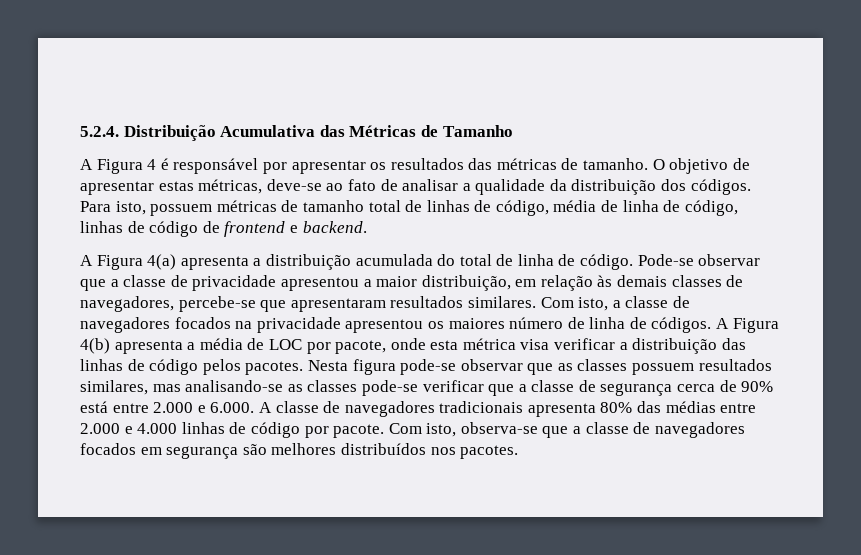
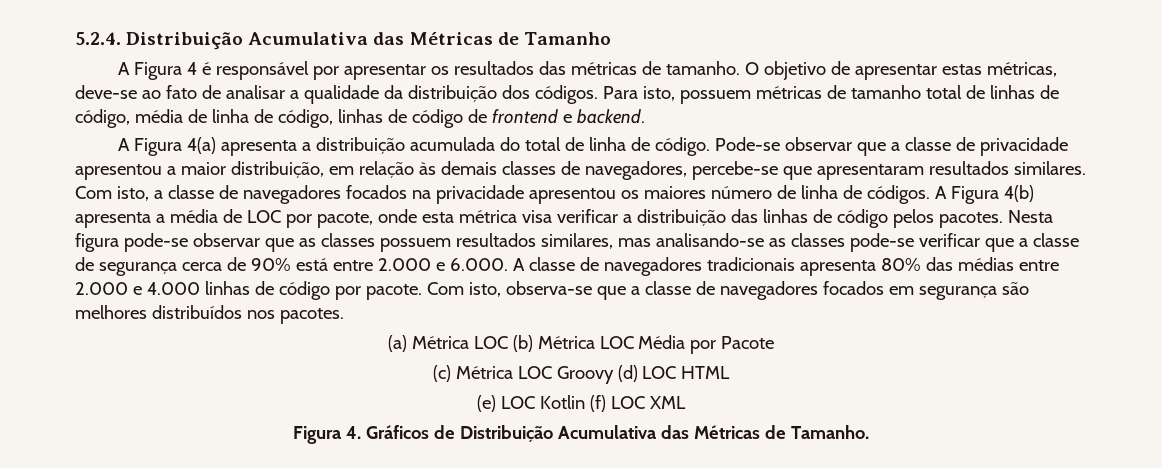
+ (a) Métrica LOC (b) Métrica LOC Média por Pacote
+ (c) Métrica LOC Groovy (d) LOC HTML
+ (e) LOC Kotlin (f) LOC XML
+ Figura 4. Gráficos de Distribuição Acumulativa das Métricas de Tamanho.

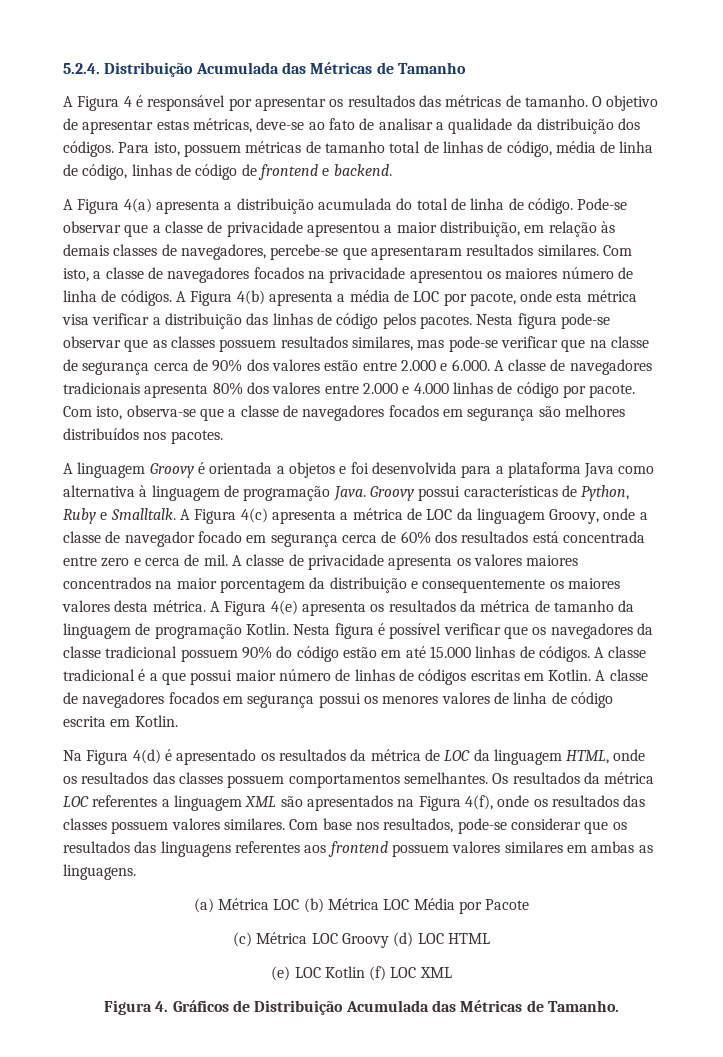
- 5.2.4. Distribuição Acumulativa das Métricas de Tamanho
+ 5.2.4. Distribuição Acumulada das Métricas de Tamanho
- Nesta figura pode-se observar que as classes possuem resultados similares, mas analisando-se as classes pode-se verificar que a classe de segurança cerca de 90% está entre 2.000 e 6.000. A classe de navegadores tradicionais apresenta 80% das médias entre 2.000 e 4.000 linhas de código por pacote.
+ Nesta figura pode-se observar que as classes possuem resultados similares, mas pode-se verificar que na classe de segurança cerca de 90% dos valores estão entre 2.000 e 6.000. A classe de navegadores tradicionais apresenta 80% dos valores entre 2.000 e 4.000 linhas de código por pacote.
+ A linguagem Groovy é orientada a objetos e foi desenvolvida para a plataforma Java como alternativa à linguagem de programação Java. Groovy possui características de Python, Ruby e Smalltalk. A Figura 4(c) apresenta a métrica de LOC da linguagem Groovy, onde a classe de navegador focado em segurança cerca de 60% dos resultados está concentrada entre zero e cerca de mil. A classe de privacidade apresenta os valores maiores concentrados na maior porcentagem da distribuição e consequentemente os maiores valores desta métrica. A Figura 4(e) apresenta os resultados da métrica de tamanho da linguagem de programação Kotlin. Nesta figura é possível verificar que os navegadores da classe tradicional possuem 90% do código estão em até 15.000 linhas de códigos. A classe tradicional é a que possui maior número de linhas de códigos escritas em Kotlin. A classe de navegadores focados em segurança possui os menores valores de linha de código escrita em Kotlin.
+ Na Figura 4(d) é apresentado os resultados da métrica de LOC da linguagem HTML, onde os resultados das classes possuem comportamentos semelhantes. Os resultados da métrica LOC referentes a linguagem XML são apresentados na Figura 4(f), onde os resultados das classes possuem valores similares. Com base nos resultados, pode-se considerar que os resultados das linguagens referentes aos frontend possuem valores similares em ambas as linguagens.
- Figura 4. Gráficos de Distribuição Acumulativa das Métricas de Tamanho.
+ Figura 4. Gráficos de Distribuição Acumulada das Métricas de Tamanho.

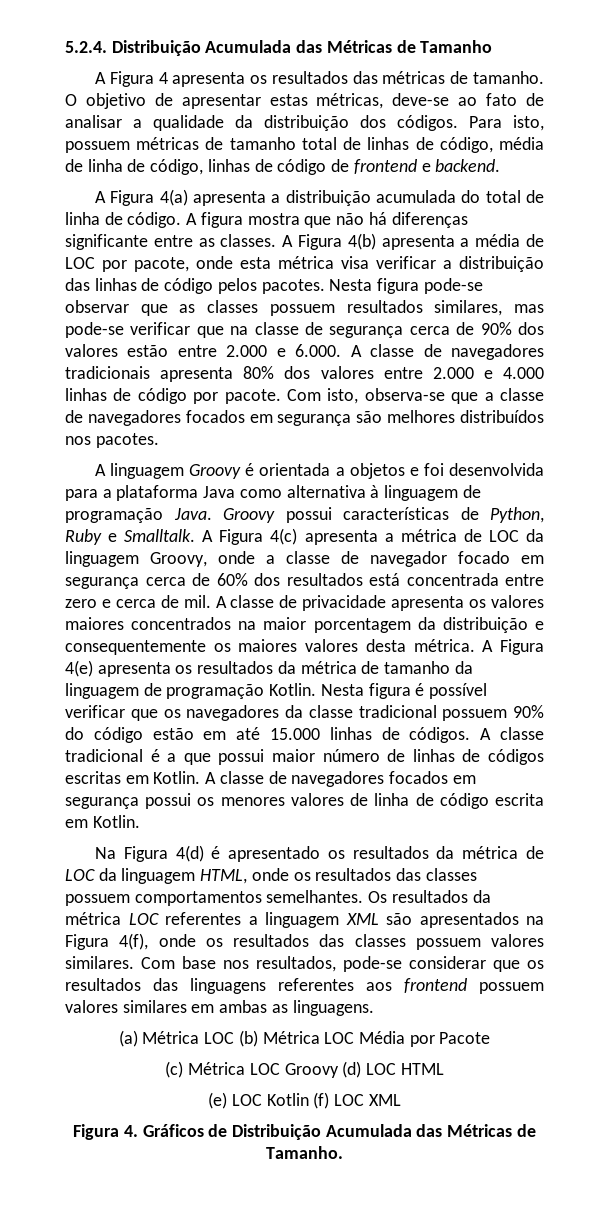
- A Figura 4 é responsável por apresentar os resultados das métricas de tamanho.
+ A Figura 4 apresenta os resultados das métricas de tamanho.
- Pode-se observar que a classe de privacidade apresentou a maior distribuição, em relação às demais classes de navegadores, percebe-se que apresentaram resultados similares. Com isto, a classe de navegadores focados na privacidade apresentou os maiores número de linha de códigos.
+ A figura mostra que não há diferenças significante entre as classes.

